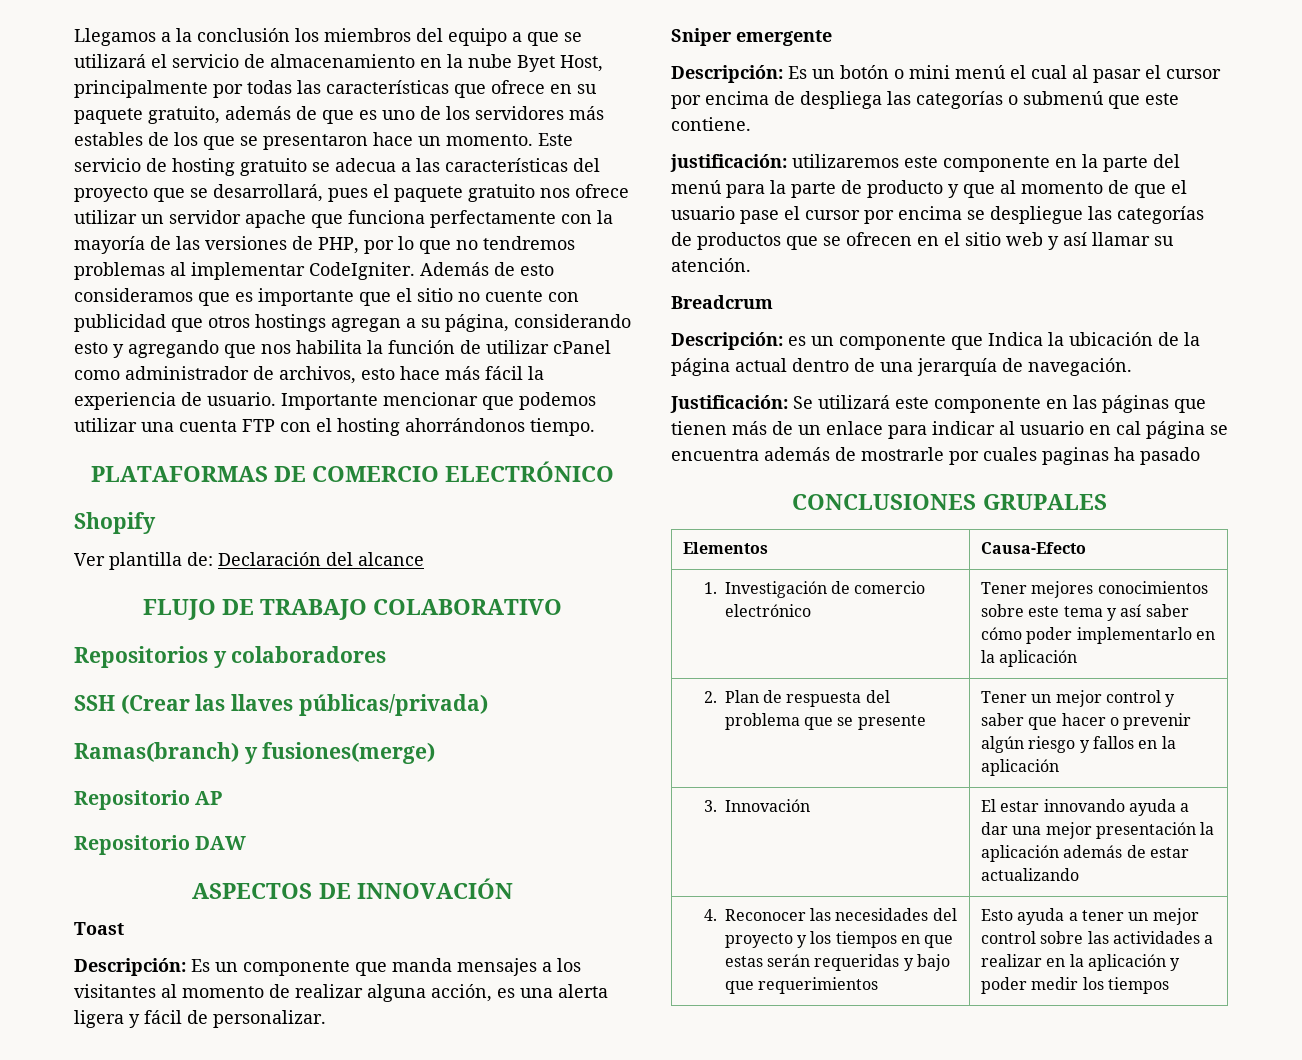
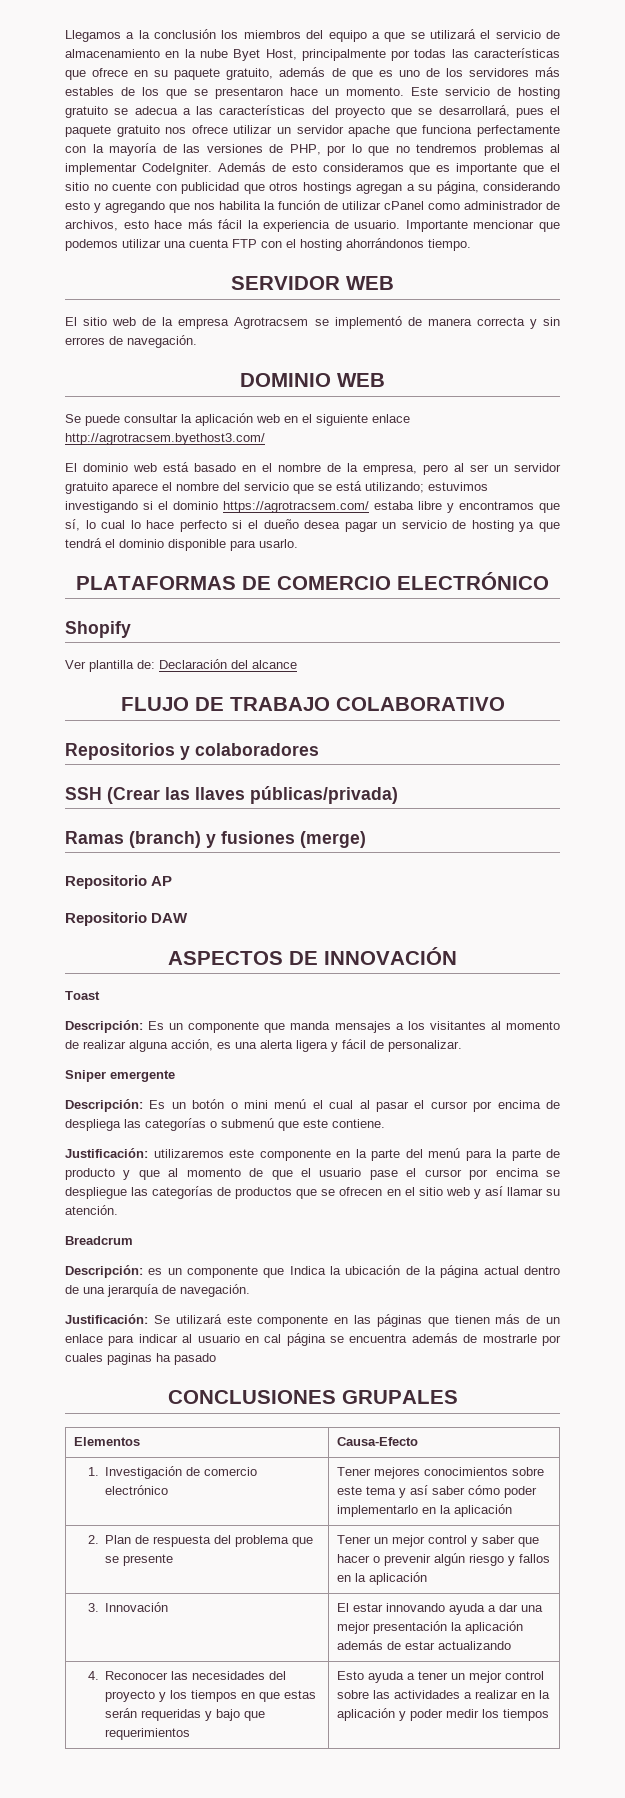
+ SERVIDOR WEB
+ El sitio web de la empresa Agrotracsem se implementó de manera correcta y sin errores de navegación.
+ DOMINIO WEB
+ Se puede consultar la aplicación web en el siguiente enlace http://agrotracsem.byethost3.com/
+ El dominio web está basado en el nombre de la empresa, pero al ser un servidor gratuito aparece el nombre del servicio que se está utilizando; estuvimos investigando si el dominio https://agrotracsem.com/ estaba libre y encontramos que sí, lo cual lo hace perfecto si el dueño desea pagar un servicio de hosting ya que tendrá el dominio disponible para usarlo.
- Ramas(branch) y fusiones(merge)
+ Ramas (branch) y fusiones (merge)
- justificación: utilizaremos este componente en la parte del menú para la parte de producto y que al momento de que el usuario pase el cursor por encima se despliegue las categorías de productos que se ofrecen en el sitio web y así llamar su atención.
+ Justificación: utilizaremos este componente en la parte del menú para la parte de producto y que al momento de que el usuario pase el cursor por encima se despliegue las categorías de productos que se ofrecen en el sitio web y así llamar su atención.

